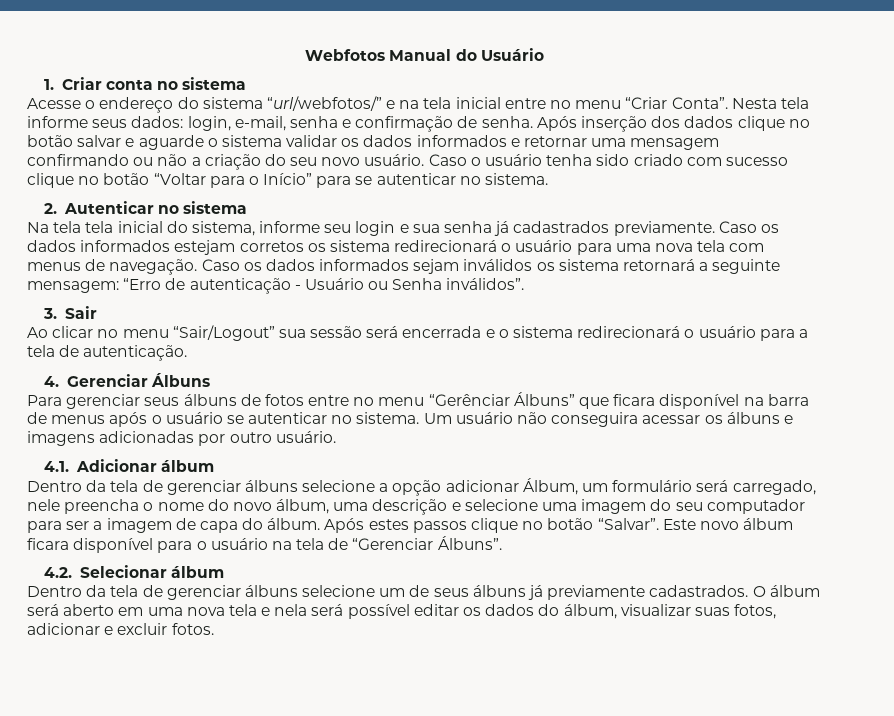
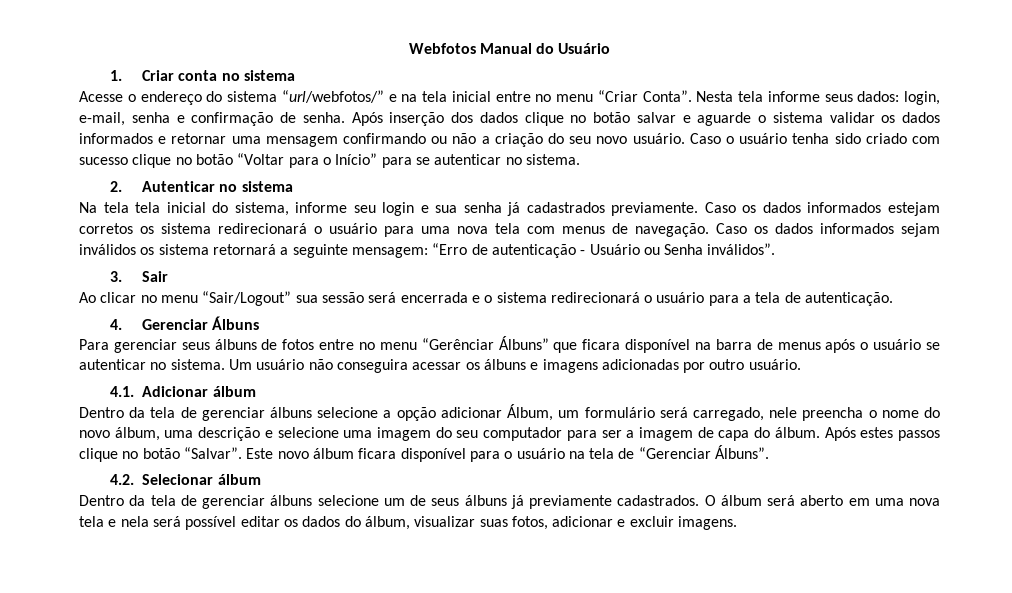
- O álbum será aberto em uma nova tela e nela será possível editar os dados do álbum, visualizar suas fotos, adicionar e excluir fotos.
+ O álbum será aberto em uma nova tela e nela será possível editar os dados do álbum, visualizar suas fotos, adicionar e excluir imagens.

